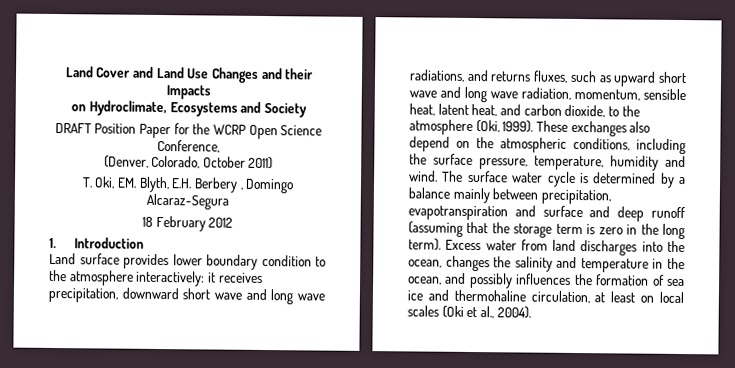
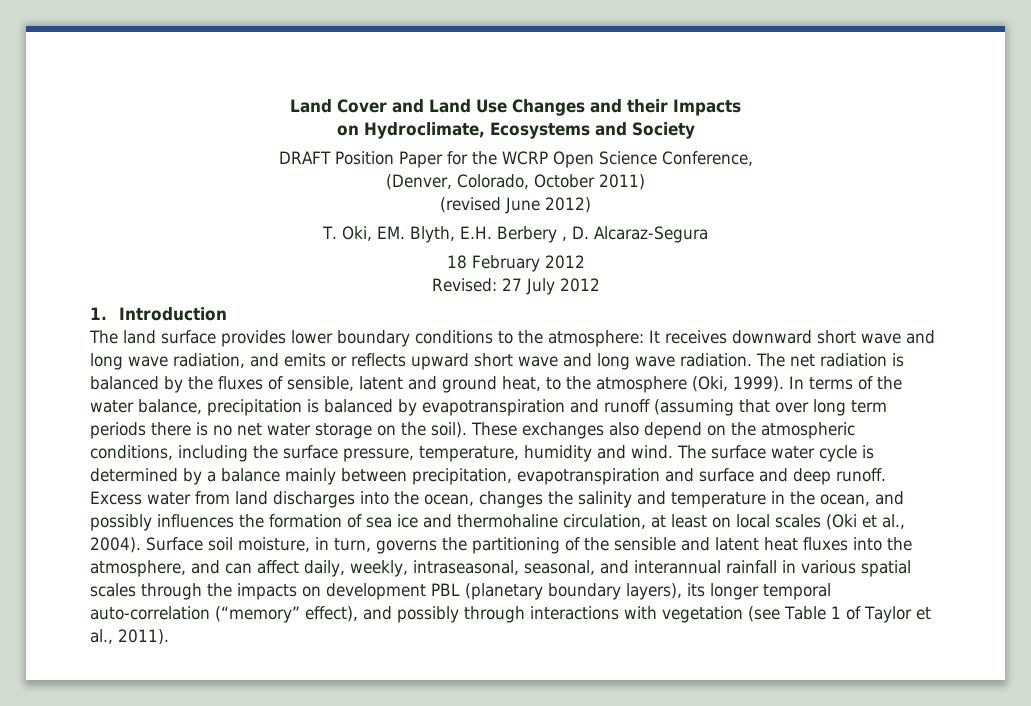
+ (revised June 2012)
- T. Oki, EM. Blyth, E.H. Berbery , Domingo Alcaraz-Segura
+ T. Oki, EM. Blyth, E.H. Berbery , D. Alcaraz-Segura
+ Revised: 27 July 2012
- Land surface provides lower boundary condition to the atmosphere interactively: it receives precipitation, downward short wave and long wave radiations, and returns fluxes, such as upward short wave and long wave radiation, momentum, sensible heat, latent heat, and carbon dioxide, to the atmosphere (Oki, 1999).
+ The land surface provides lower boundary conditions to the atmosphere: It receives downward short wave and long wave radiation, and emits or reflects upward short wave and long wave radiation. The net radiation is balanced by the fluxes of sensible, latent and ground heat, to the atmosphere (Oki, 1999).
+ In terms of the water balance, precipitation is balanced by evapotranspiration and runoff (assuming that over long term periods there is no net water storage on the soil).
- The surface water cycle is determined by a balance mainly between precipitation, evapotranspiration and surface and deep runoff (assuming that the storage term is zero in the long term).
+ The surface water cycle is determined by a balance mainly between precipitation, evapotranspiration and surface and deep runoff.
+ Surface soil moisture, in turn, governs the partitioning of the sensible and latent heat fluxes into the atmosphere, and can affect daily, weekly, intraseasonal, seasonal, and interannual rainfall in various spatial scales through the impacts on development PBL (planetary boundary layers), its longer temporal auto-correlation (“memory” effect), and possibly through interactions with vegetation (see Table 1 of Taylor et al., 2011).

